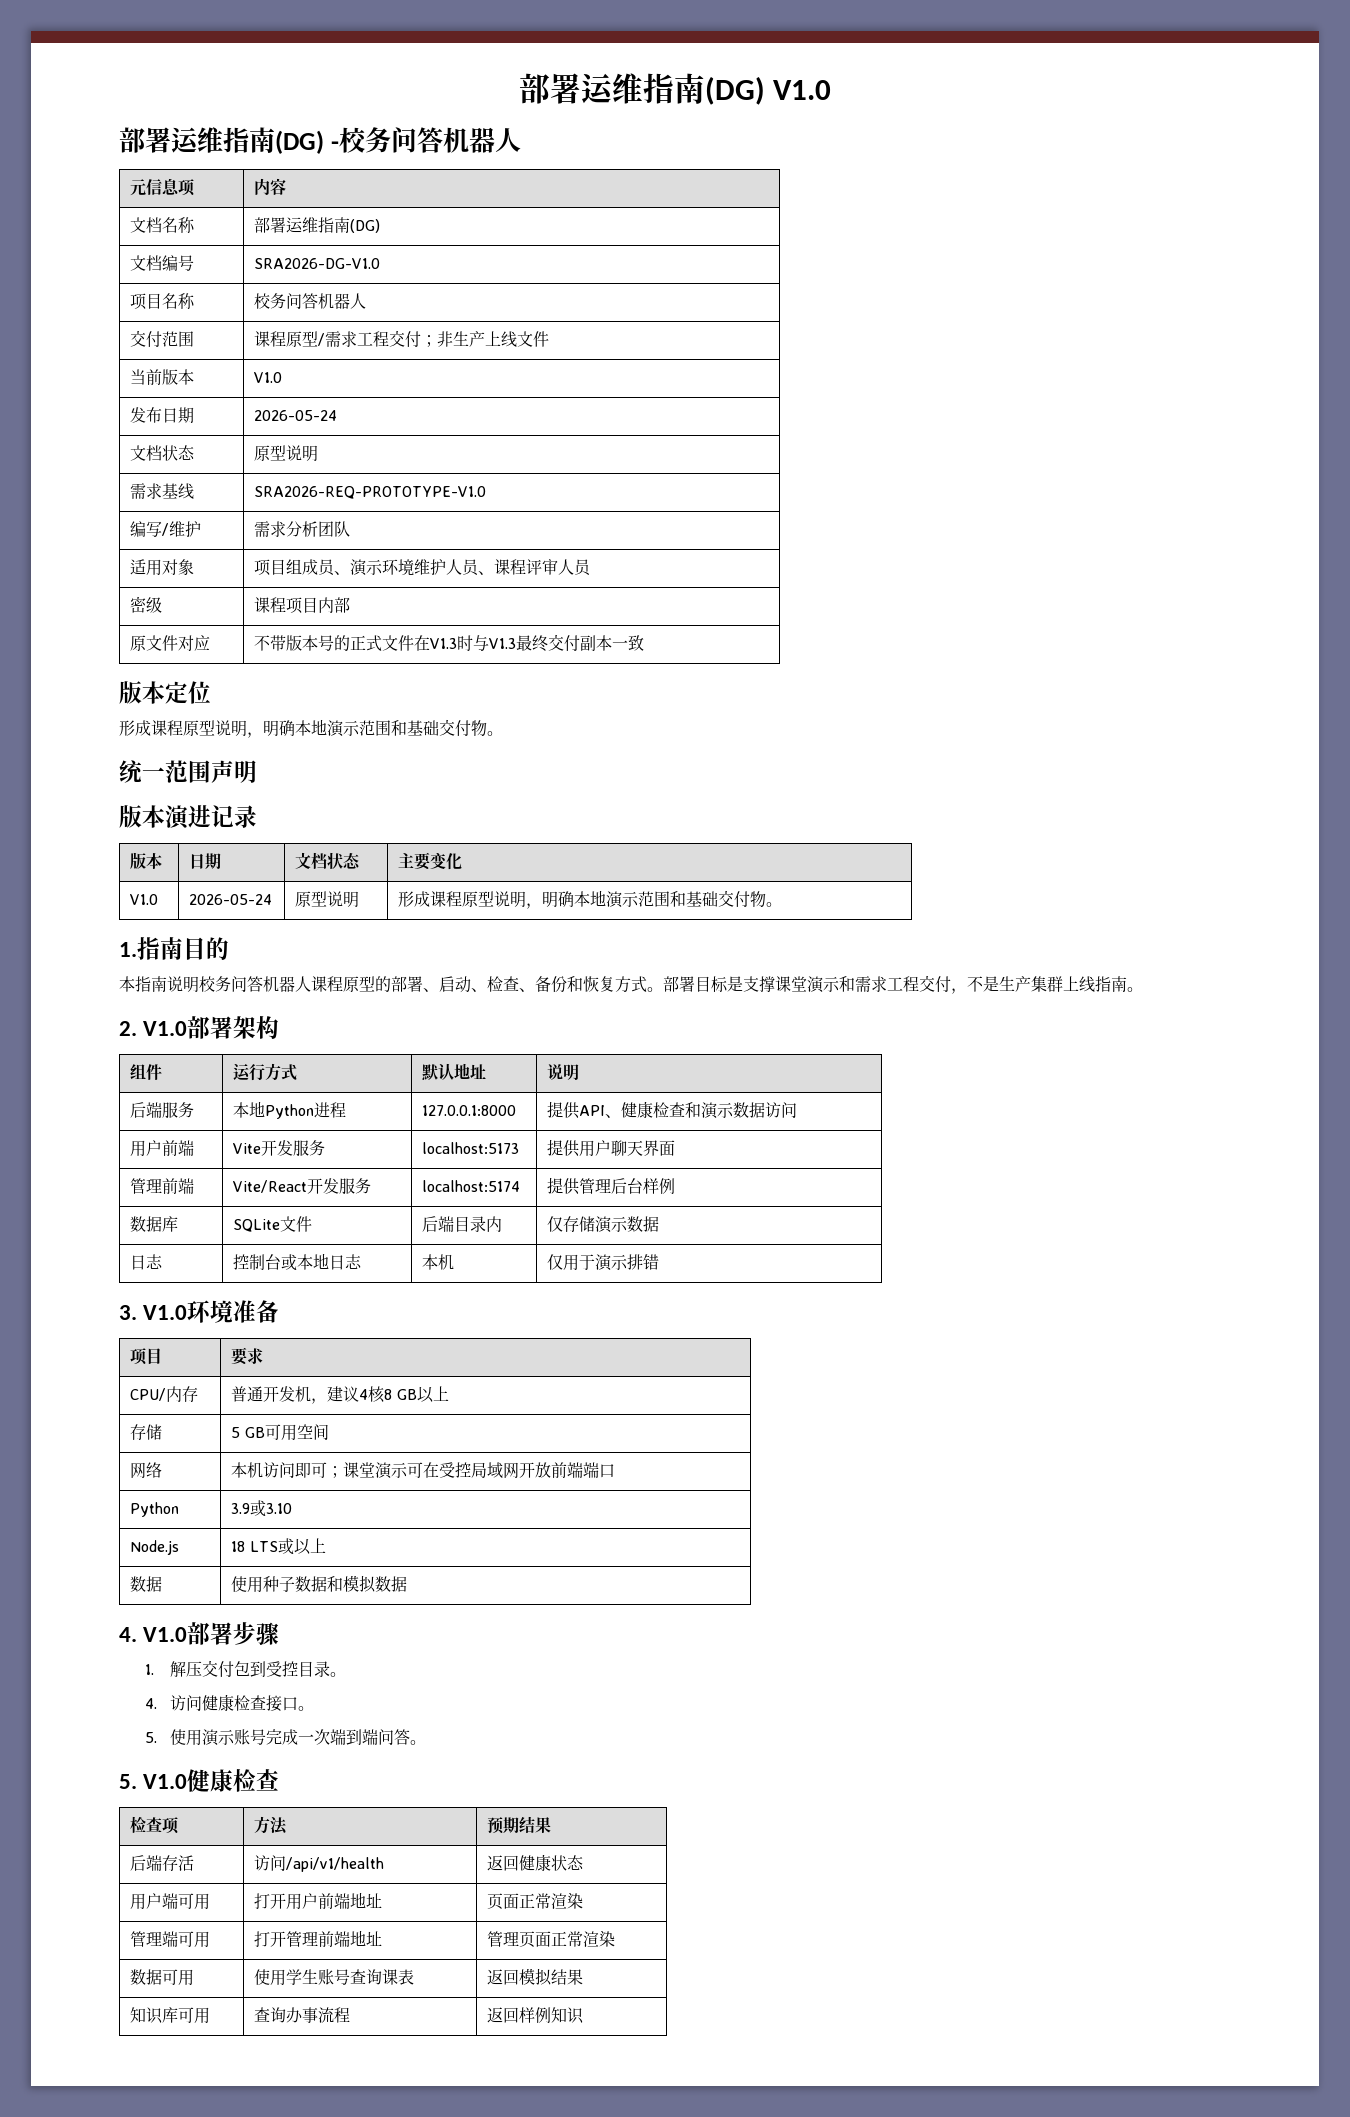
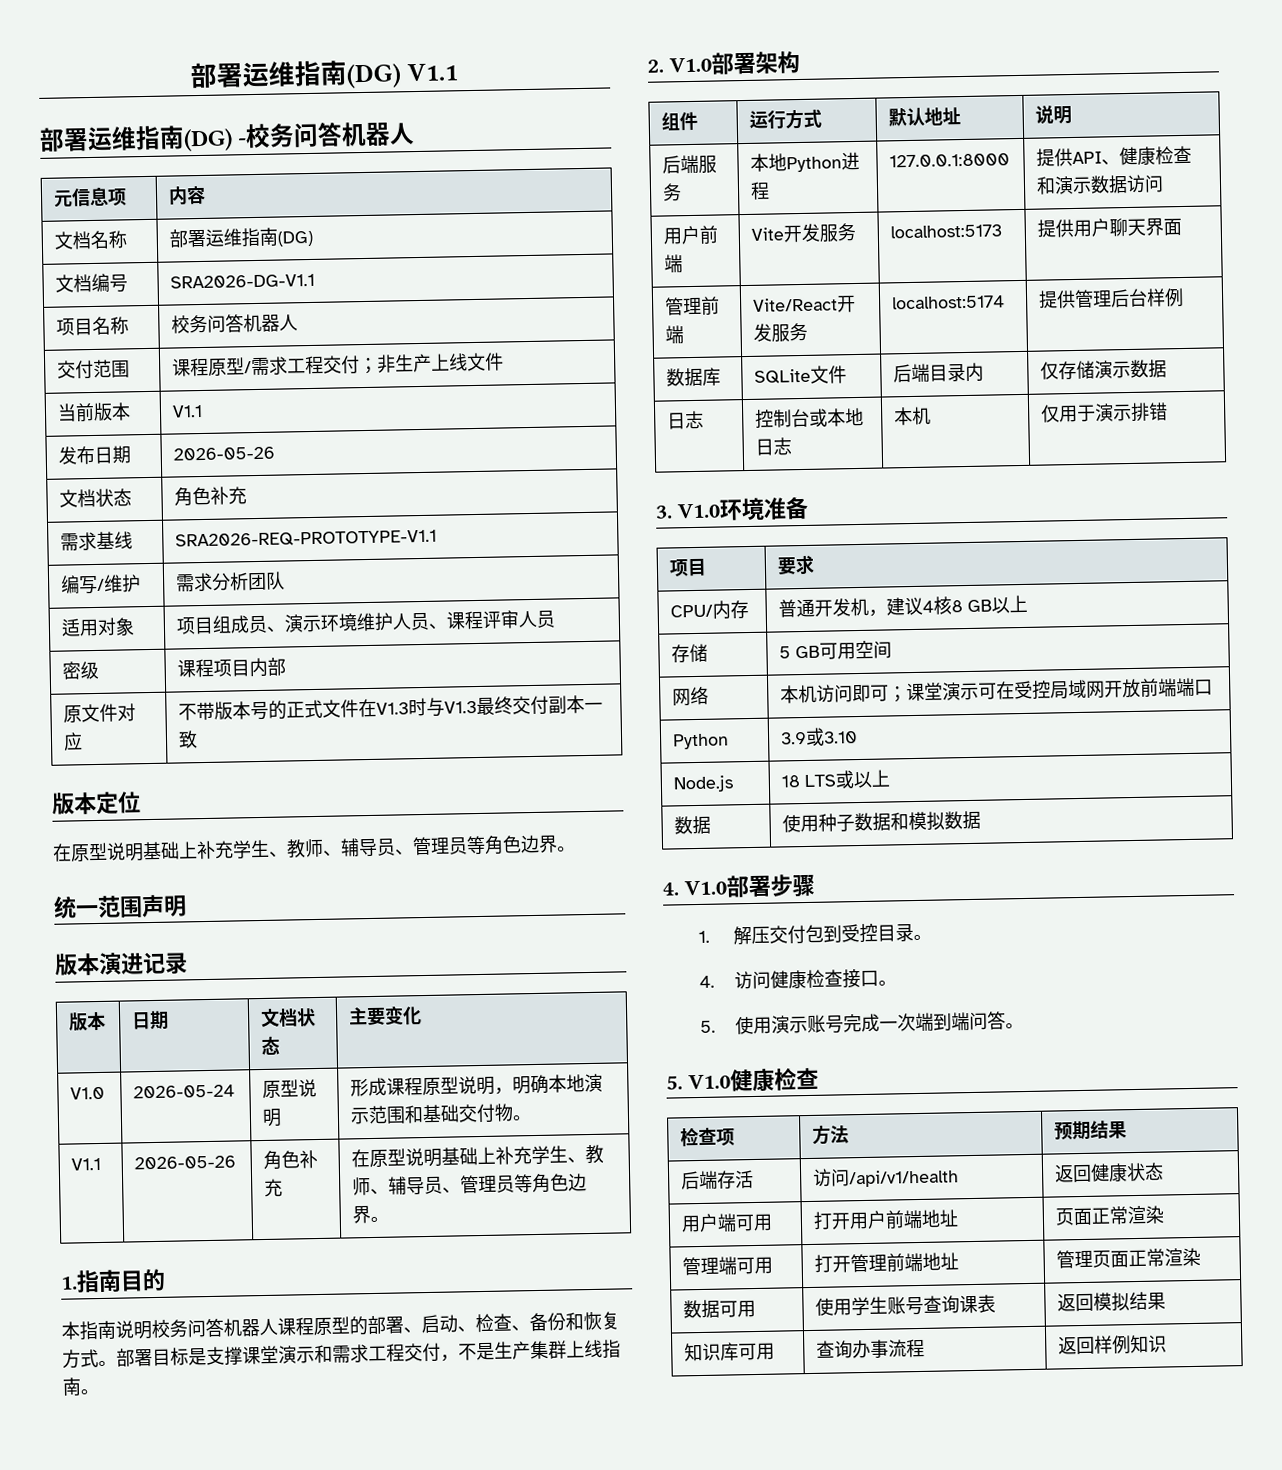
- 部署运维指南(DG) V1.0
+ 部署运维指南(DG) V1.1
- 文档编号 | SRA2026-DG-V1.0
+ 文档编号 | SRA2026-DG-V1.1
- 当前版本 | V1.0
+ 当前版本 | V1.1
- 发布日期 | 2026-05-24
- 文档状态 | 原型说明
+ 发布日期 | 2026-05-26
+ 文档状态 | 角色补充
- 需求基线 | SRA2026-REQ-PROTOTYPE-V1.0
+ 需求基线 | SRA2026-REQ-PROTOTYPE-V1.1
  版本定位
- 形成课程原型说明，明确本地演示范围和基础交付物。
+ 在原型说明基础上补充学生、教师、辅导员、管理员等角色边界。
+ V1.1 | 2026-05-26 | 角色补充 | 在原型说明基础上补充学生、教师、辅导员、管理员等角色边界。

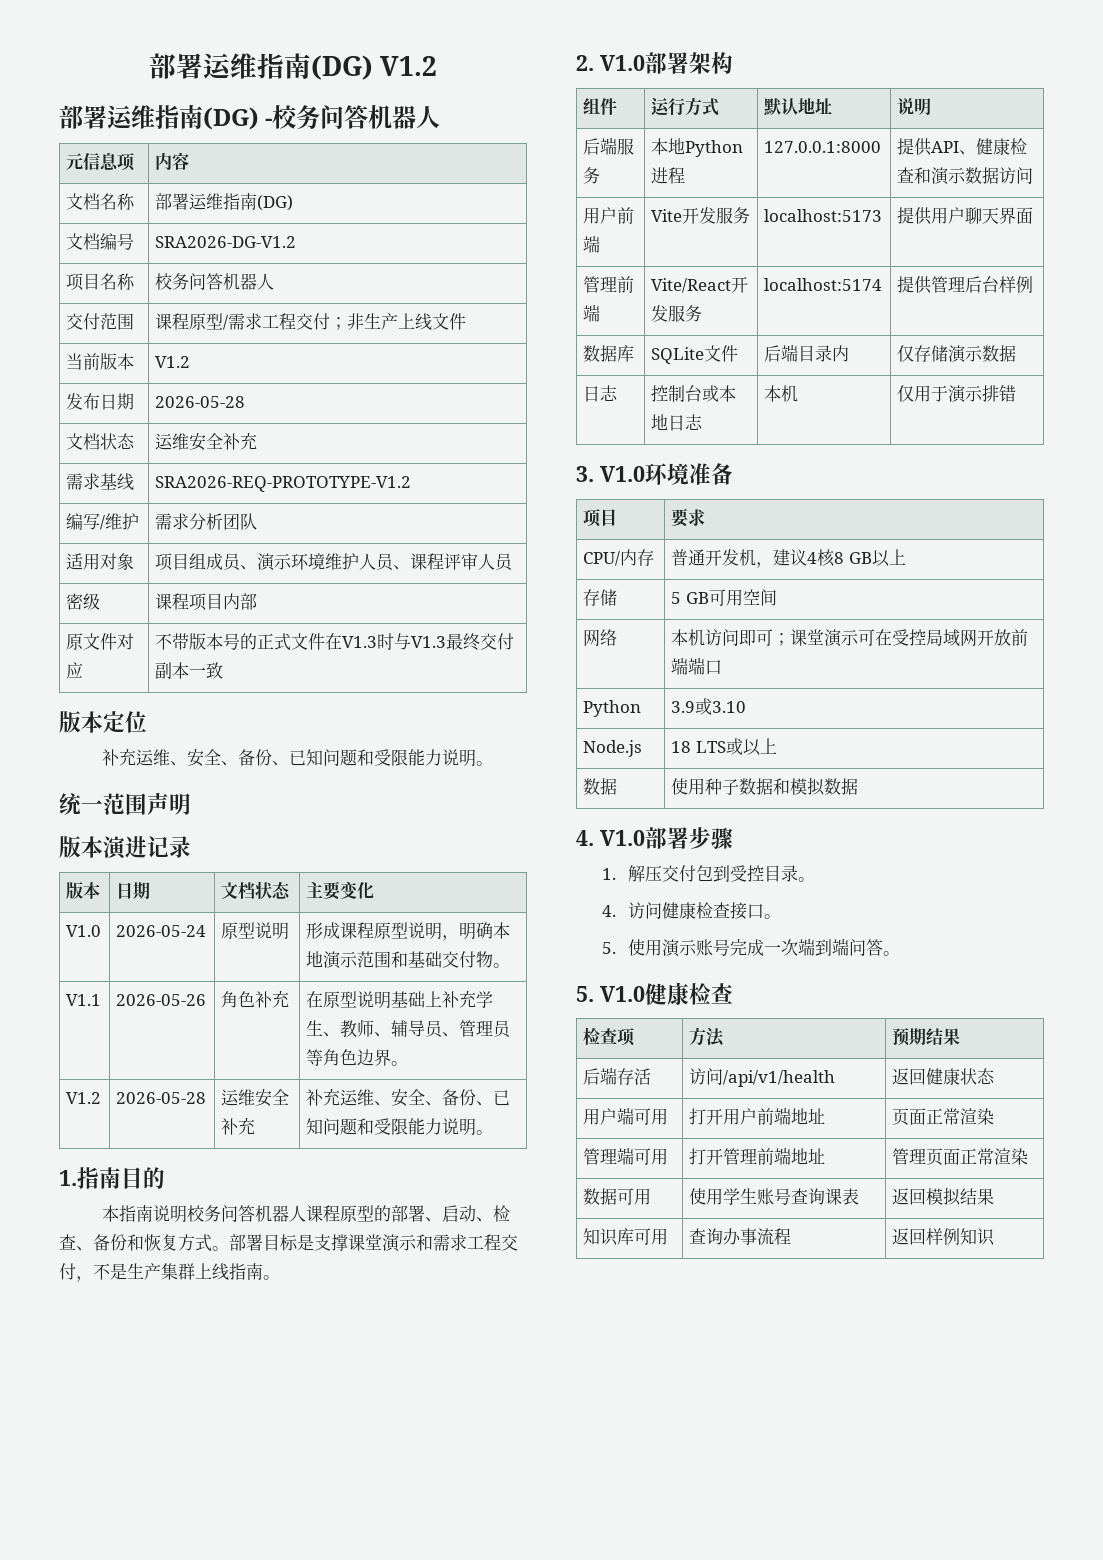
- 部署运维指南(DG) V1.1
+ 部署运维指南(DG) V1.2
- 文档编号 | SRA2026-DG-V1.1
+ 文档编号 | SRA2026-DG-V1.2
- 当前版本 | V1.1
+ 当前版本 | V1.2
- 发布日期 | 2026-05-26
- 文档状态 | 角色补充
+ 发布日期 | 2026-05-28
+ 文档状态 | 运维安全补充
- 需求基线 | SRA2026-REQ-PROTOTYPE-V1.1
+ 需求基线 | SRA2026-REQ-PROTOTYPE-V1.2
  版本定位
- 在原型说明基础上补充学生、教师、辅导员、管理员等角色边界。
+ 补充运维、安全、备份、已知问题和受限能力说明。
+ V1.2 | 2026-05-28 | 运维安全补充 | 补充运维、安全、备份、已知问题和受限能力说明。

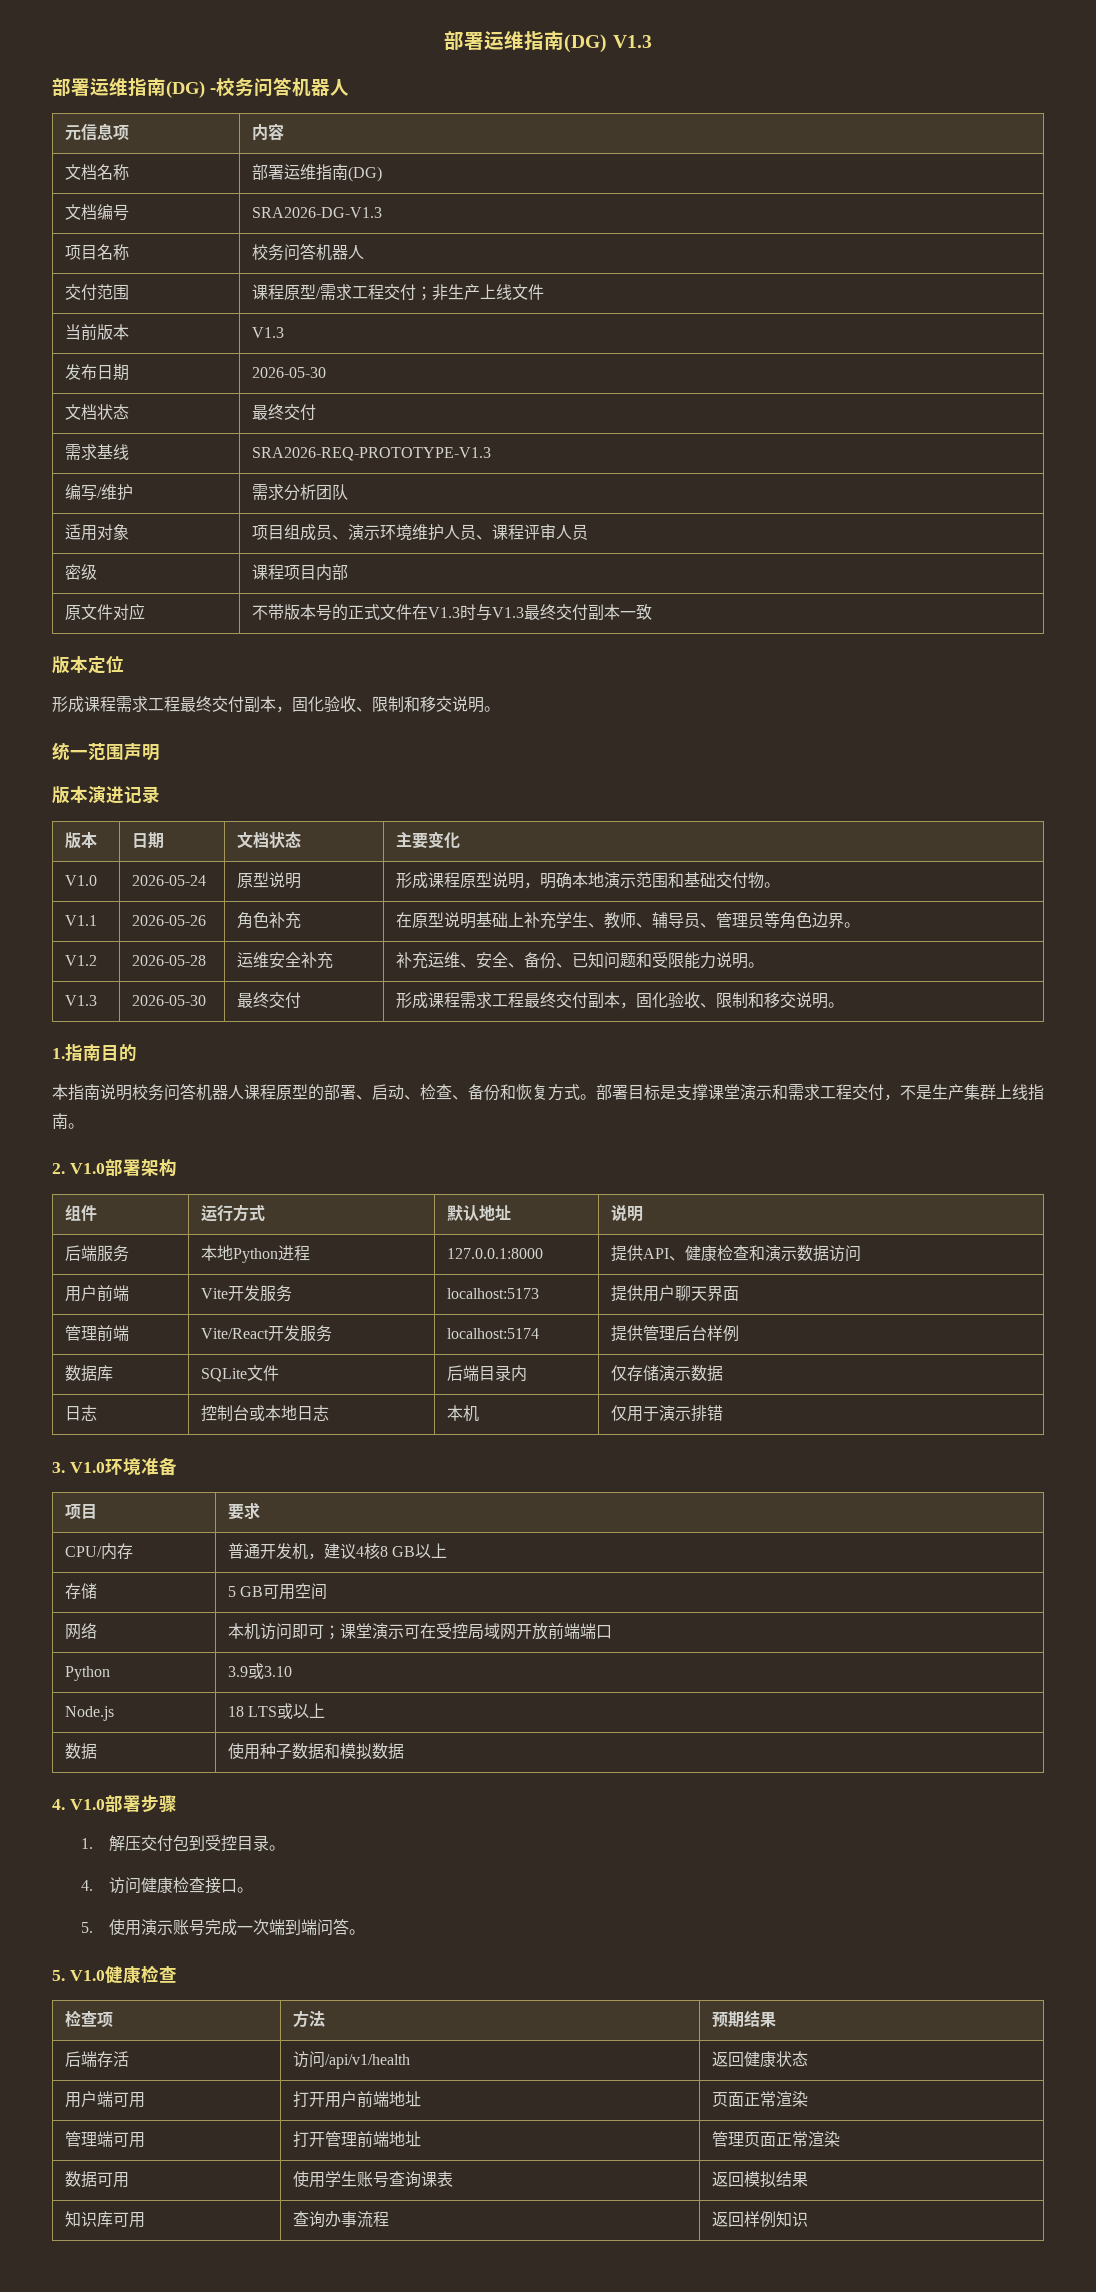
- 部署运维指南(DG) V1.2
+ 部署运维指南(DG) V1.3
- 文档编号 | SRA2026-DG-V1.2
+ 文档编号 | SRA2026-DG-V1.3
- 当前版本 | V1.2
+ 当前版本 | V1.3
- 发布日期 | 2026-05-28
- 文档状态 | 运维安全补充
+ 发布日期 | 2026-05-30
+ 文档状态 | 最终交付
- 需求基线 | SRA2026-REQ-PROTOTYPE-V1.2
+ 需求基线 | SRA2026-REQ-PROTOTYPE-V1.3
  版本定位
- 补充运维、安全、备份、已知问题和受限能力说明。
+ 形成课程需求工程最终交付副本，固化验收、限制和移交说明。
+ V1.3 | 2026-05-30 | 最终交付 | 形成课程需求工程最终交付副本，固化验收、限制和移交说明。

